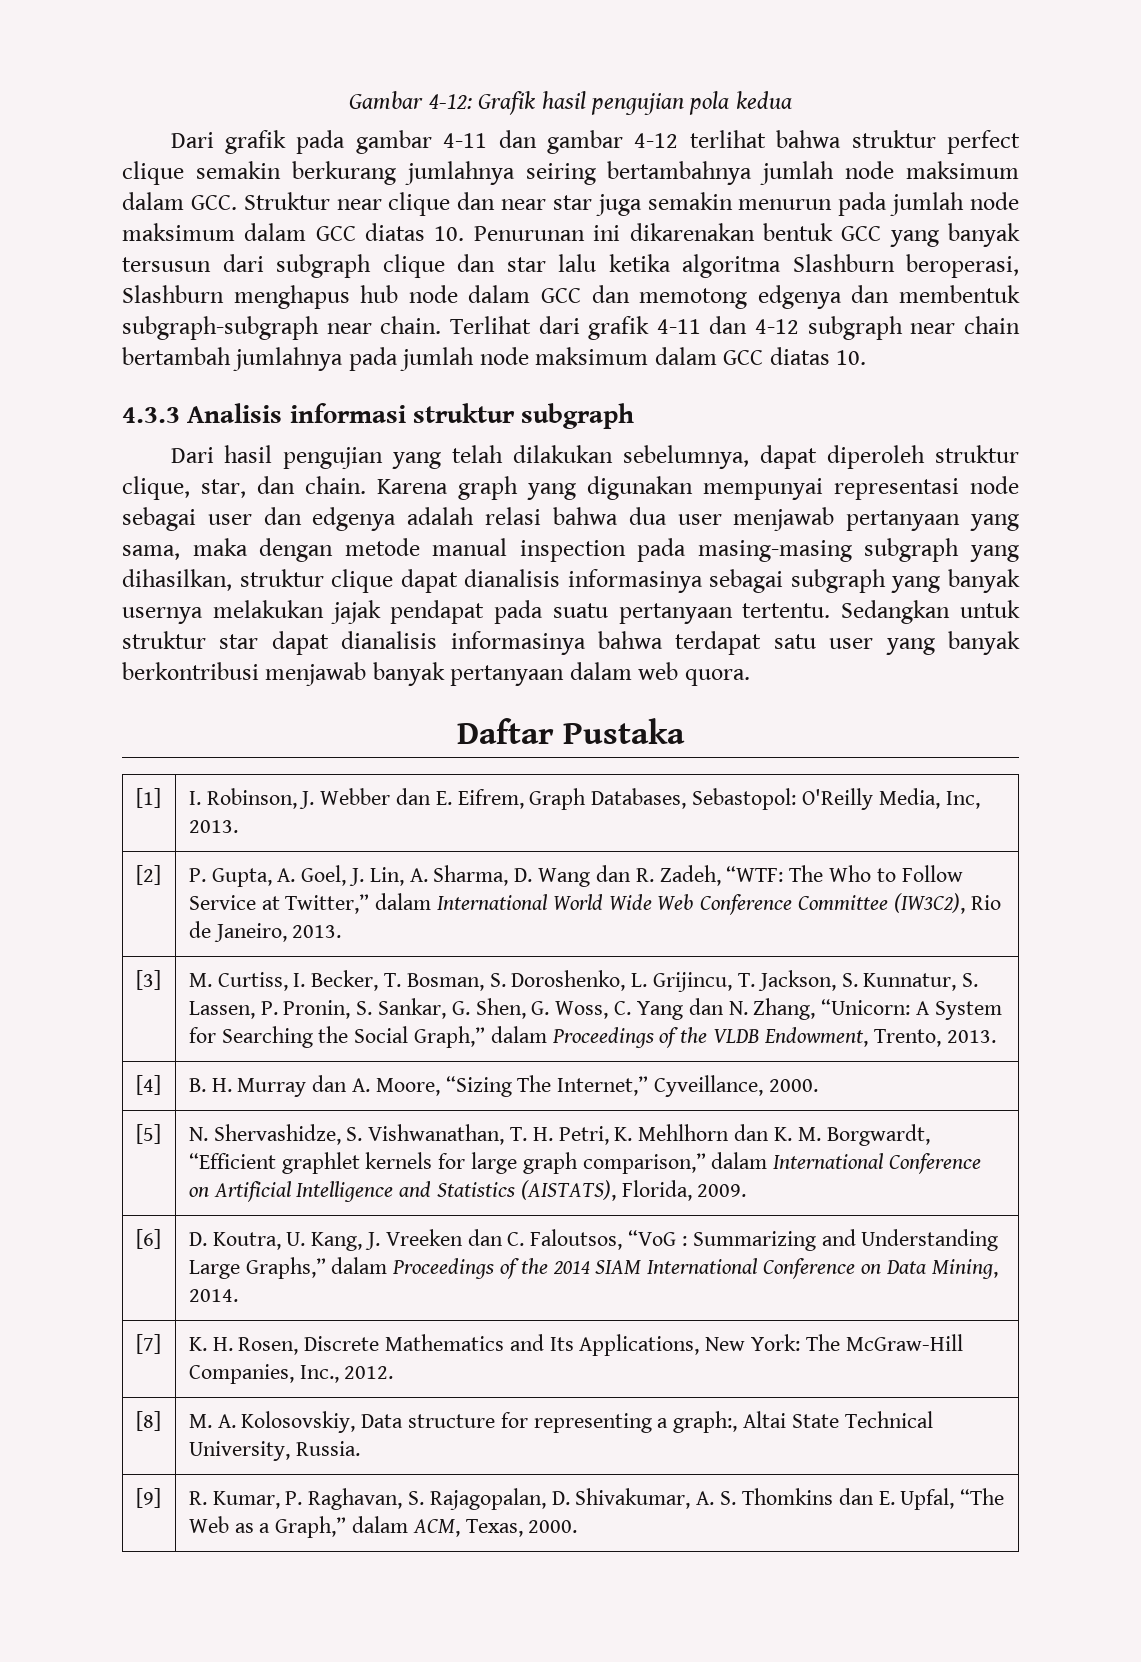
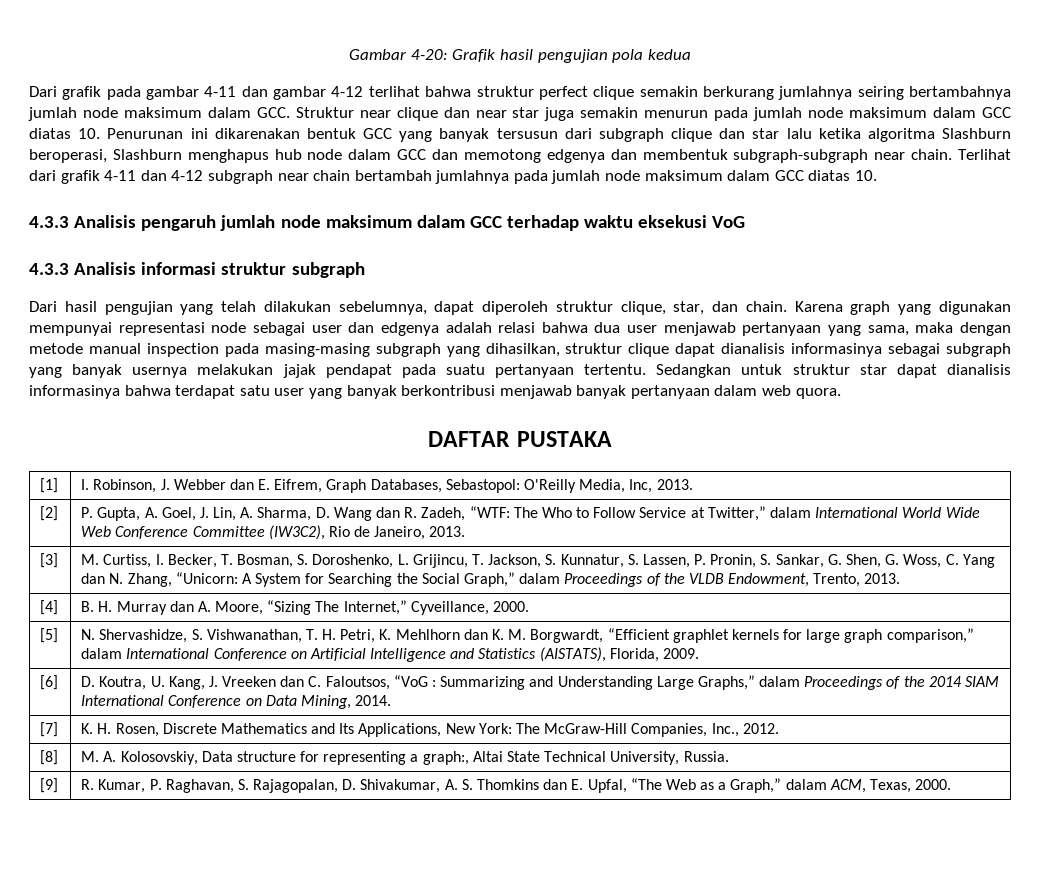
- Gambar 4-12: Grafik hasil pengujian pola kedua
+ Gambar 4-20: Grafik hasil pengujian pola kedua
+ 4.3.3 Analisis pengaruh jumlah node maksimum dalam GCC terhadap waktu eksekusi VoG
- Daftar Pustaka
+ DAFTAR PUSTAKA

